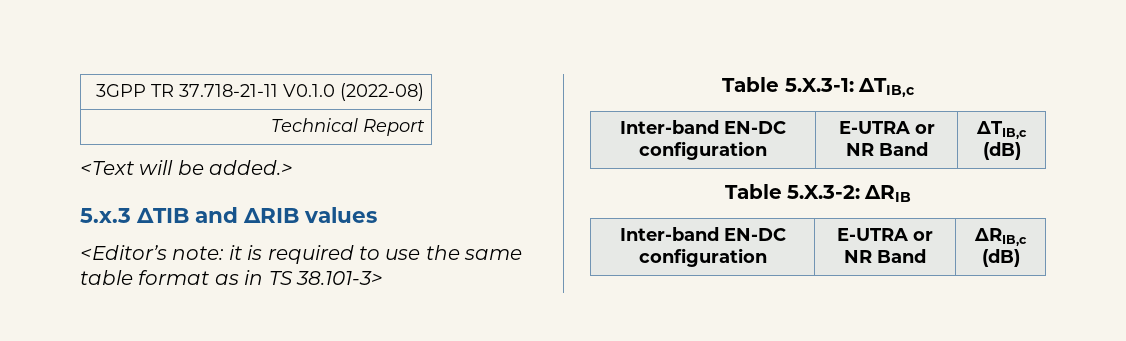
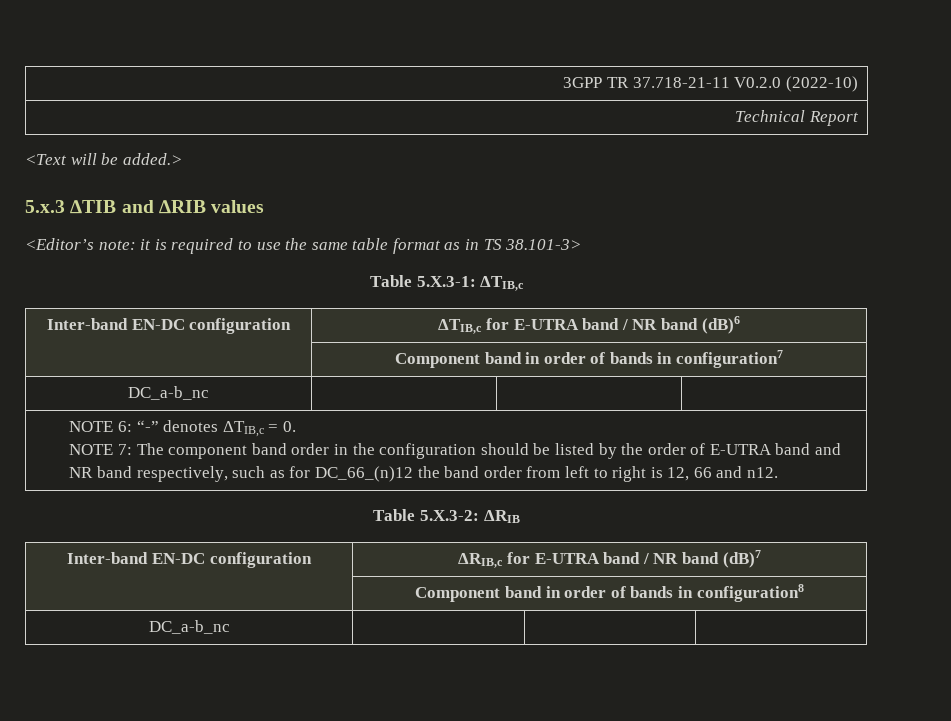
- 3GPP TR 37.718-21-11 V0.1.0 (2022-08)
+ 3GPP TR 37.718-21-11 V0.2.0 (2022-10)
- Inter-band EN-DC configuration | E-UTRA or NR Band | ΔTIB,c (dB)
+ Inter-band EN-DC configuration | ΔTIB,c for E-UTRA band / NR band (dB)6
+ | Component band in order of bands in configuration7
+ DC_a-b_nc | | |
+ NOTE 6: “-” denotes ΔTIB,c = 0.
+ NOTE 7: The component band order in the configuration should be listed by the order of E-UTRA band and NR band respectively, such as for DC_66_(n)12 the band order from left to right is 12, 66 and n12.
- Inter-band EN-DC configuration | E-UTRA or NR Band | ΔRIB,c (dB)
+ Inter-band EN-DC configuration | ΔRIB,c for E-UTRA band / NR band (dB)7
+ | Component band in order of bands in configuration8
+ DC_a-b_nc | | |

